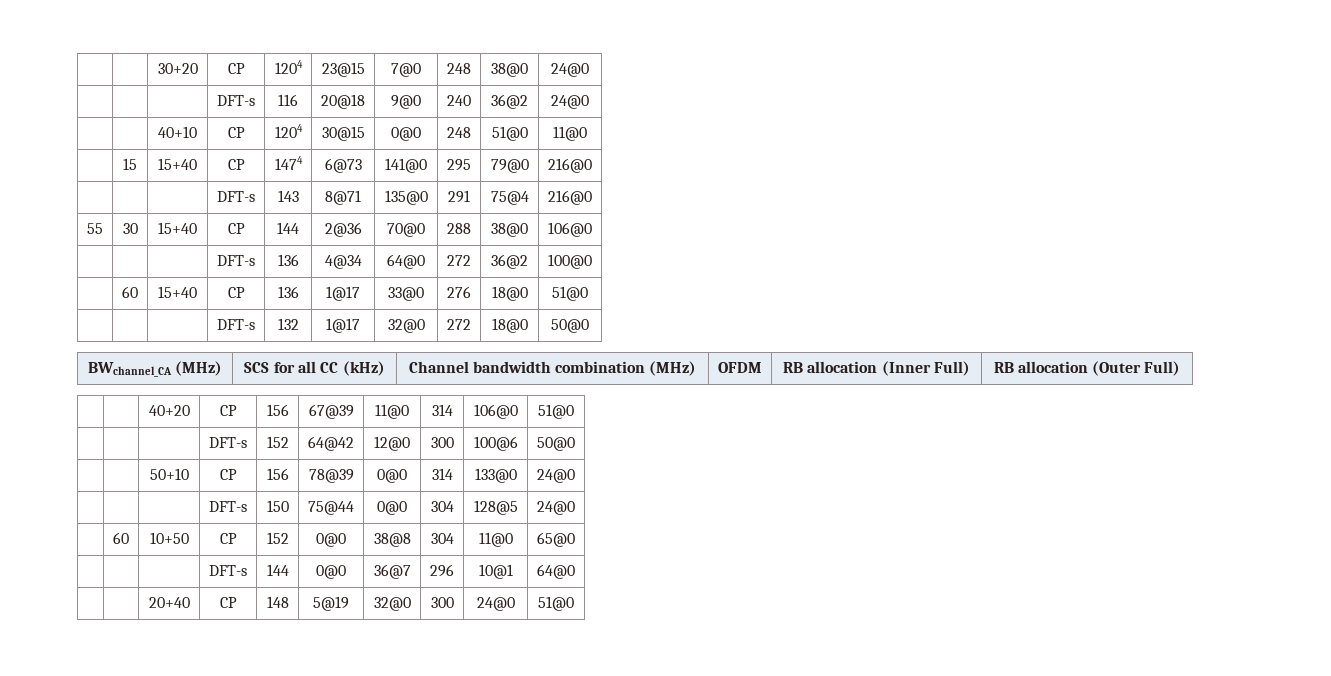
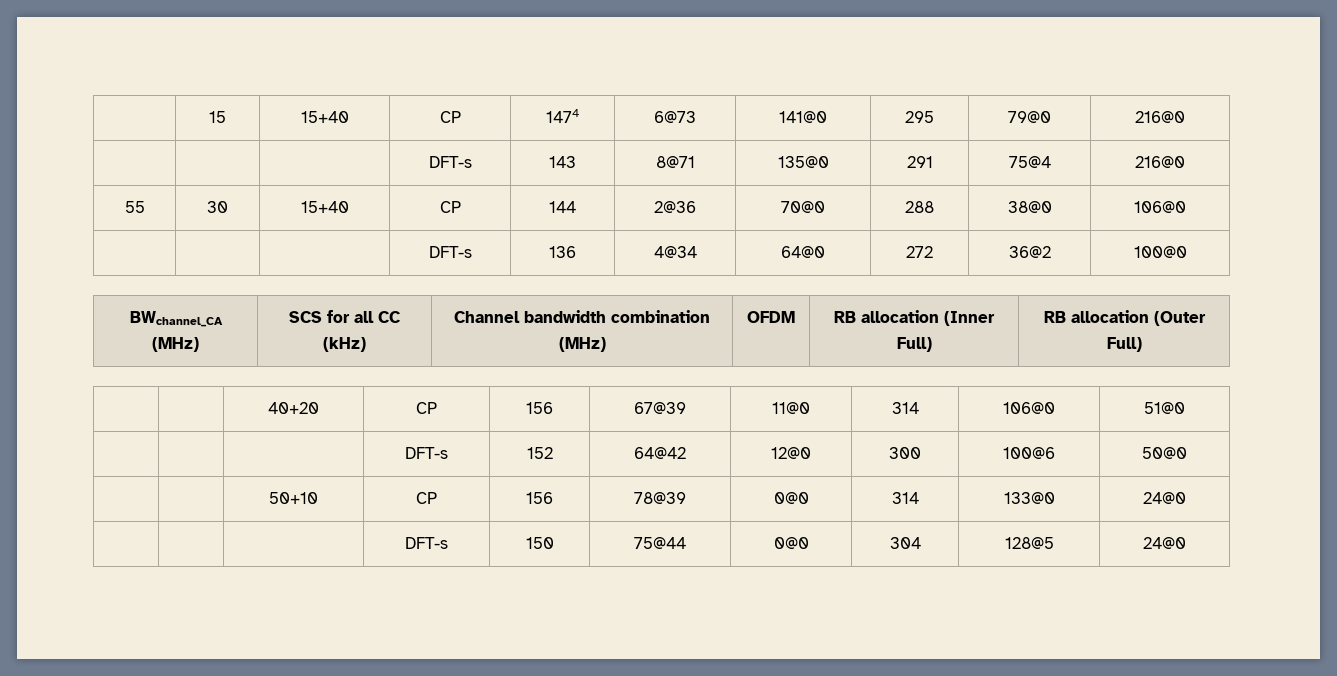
- | | 30+20 | CP | 1204 | 23@15 | 7@0 | 248 | 38@0 | 24@0
- | | | DFT-s | 116 | 20@18 | 9@0 | 240 | 36@2 | 24@0
- | | 40+10 | CP | 1204 | 30@15 | 0@0 | 248 | 51@0 | 11@0
- | 60 | 15+40 | CP | 136 | 1@17 | 33@0 | 276 | 18@0 | 51@0
- | | | DFT-s | 132 | 1@17 | 32@0 | 272 | 18@0 | 50@0
- | 60 | 10+50 | CP | 152 | 0@0 | 38@8 | 304 | 11@0 | 65@0
- | | | DFT-s | 144 | 0@0 | 36@7 | 296 | 10@1 | 64@0
- | | 20+40 | CP | 148 | 5@19 | 32@0 | 300 | 24@0 | 51@0

